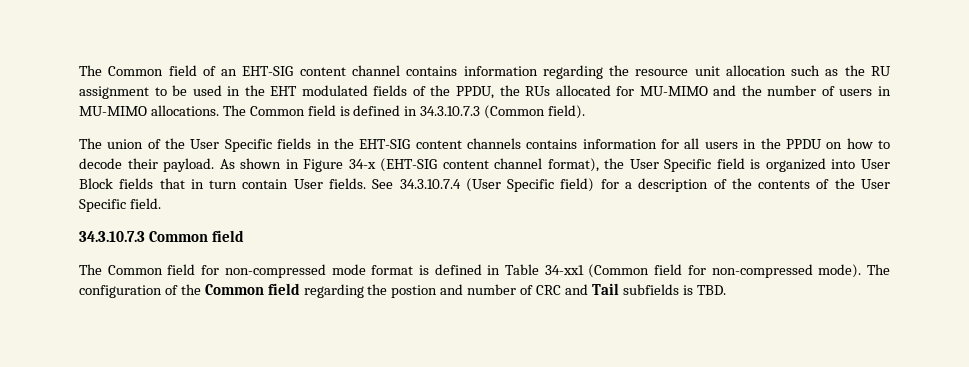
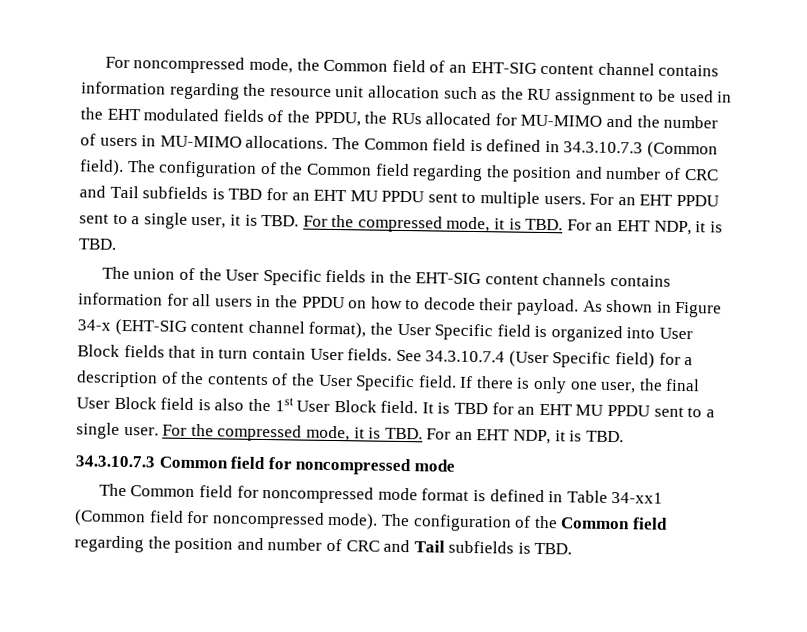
- The Common field of an EHT-SIG content channel contains information regarding the resource unit allocation such as the RU assignment to be used in the EHT modulated fields of the PPDU, the RUs allocated for MU-MIMO and the number of users in MU-MIMO allocations.
+ For noncompressed mode, the Common field of an EHT-SIG content channel contains information regarding the resource unit allocation such as the RU assignment to be used in the EHT modulated fields of the PPDU, the RUs allocated for MU-MIMO and the number of users in MU-MIMO allocations.
+ The configuration of the Common field regarding the position and number of CRC and Tail subfields is TBD for an EHT MU PPDU sent to multiple users. For an EHT PPDU sent to a single user, it is TBD. For the compressed mode, it is TBD. For an EHT NDP, it is TBD.
+ If there is only one user, the final User Block field is also the 1st User Block field. It is TBD for an EHT MU PPDU sent to a single user. For the compressed mode, it is TBD. For an EHT NDP, it is TBD.
- 34.3.10.7.3 Common field
+ 34.3.10.7.3 Common field for noncompressed mode
- The Common field for non-compressed mode format is defined in Table 34-xx1 (Common field for non-compressed mode).
+ The Common field for noncompressed mode format is defined in Table 34-xx1 (Common field for noncompressed mode).
- The configuration of the Common field regarding the postion and number of CRC and Tail subfields is TBD.
+ The configuration of the Common field regarding the position and number of CRC and Tail subfields is TBD.

